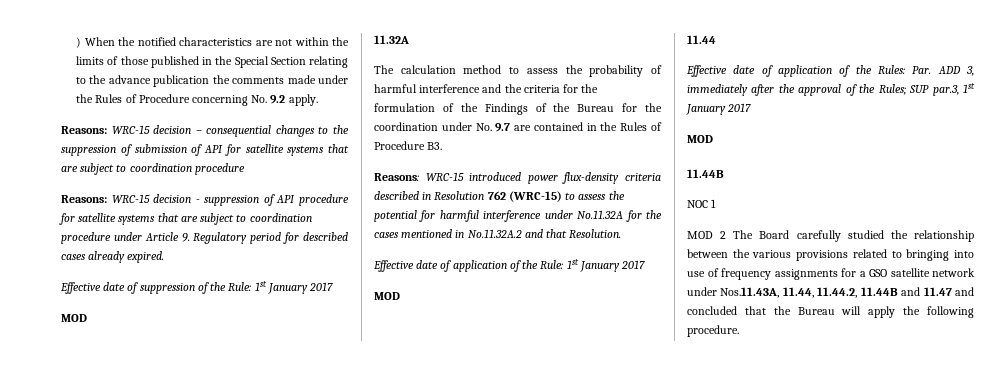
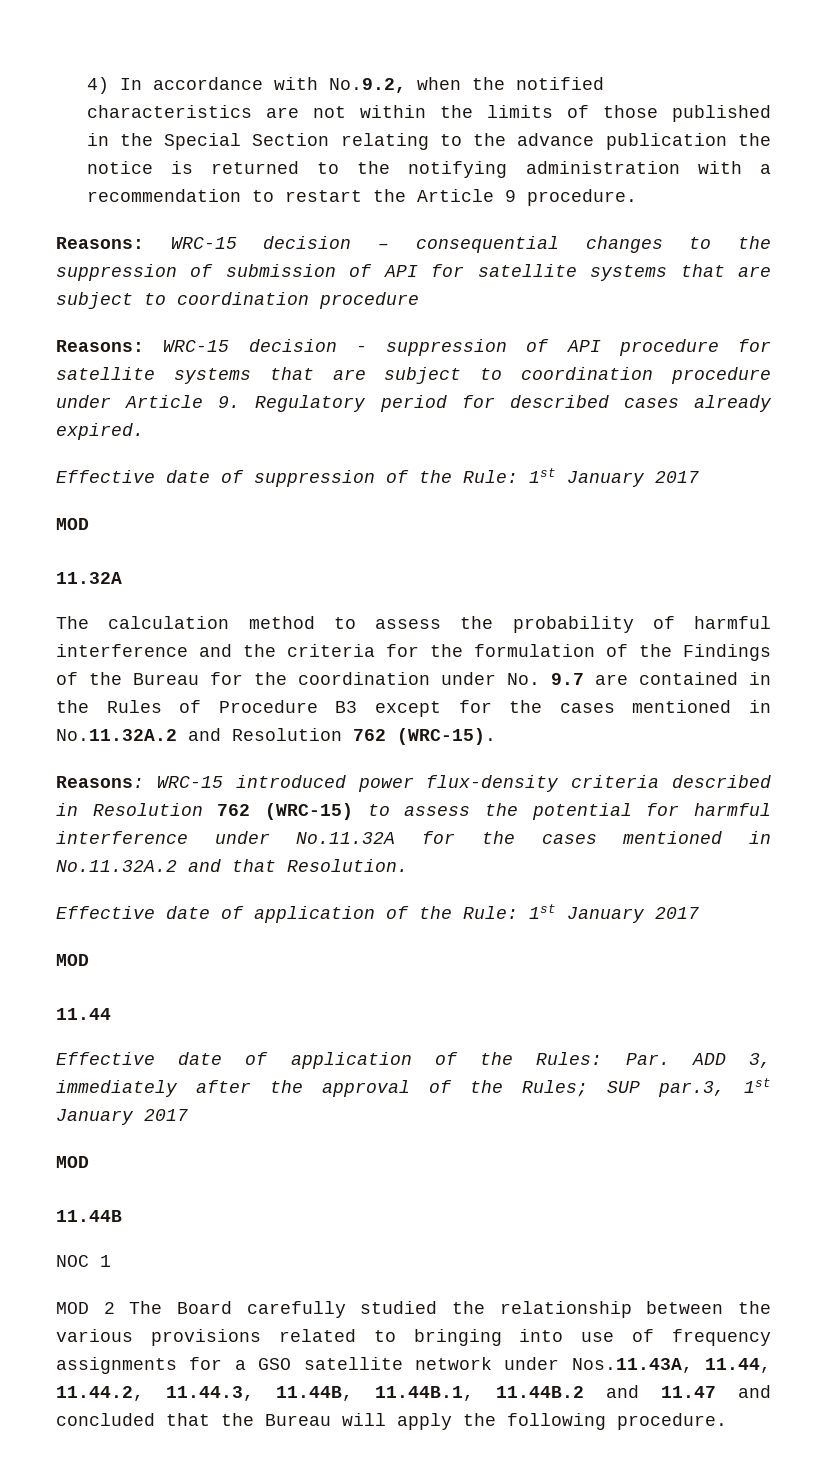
- ) When the notified characteristics are not within the limits of those published in the Special Section relating to the advance publication the comments made under the Rules of Procedure concerning No. 9.2 apply.
+ 4) In accordance with No.9.2, when the notified characteristics are not within the limits of those published in the Special Section relating to the advance publication the notice is returned to the notifying administration with a recommendation to restart the Article 9 procedure.
- The calculation method to assess the probability of harmful interference and the criteria for the formulation of the Findings of the Bureau for the coordination under No. 9.7 are contained in the Rules of Procedure B3.
+ The calculation method to assess the probability of harmful interference and the criteria for the formulation of the Findings of the Bureau for the coordination under No. 9.7 are contained in the Rules of Procedure B3 except for the cases mentioned in No.11.32A.2 and Resolution 762 (WRC-15).
- MOD 2 The Board carefully studied the relationship between the various provisions related to bringing into use of frequency assignments for a GSO satellite network under Nos.11.43A, 11.44, 11.44.2, 11.44B and 11.47 and concluded that the Bureau will apply the following procedure.
+ MOD 2 The Board carefully studied the relationship between the various provisions related to bringing into use of frequency assignments for a GSO satellite network under Nos.11.43A, 11.44, 11.44.2, 11.44.3, 11.44B, 11.44B.1, 11.44B.2 and 11.47 and concluded that the Bureau will apply the following procedure.

